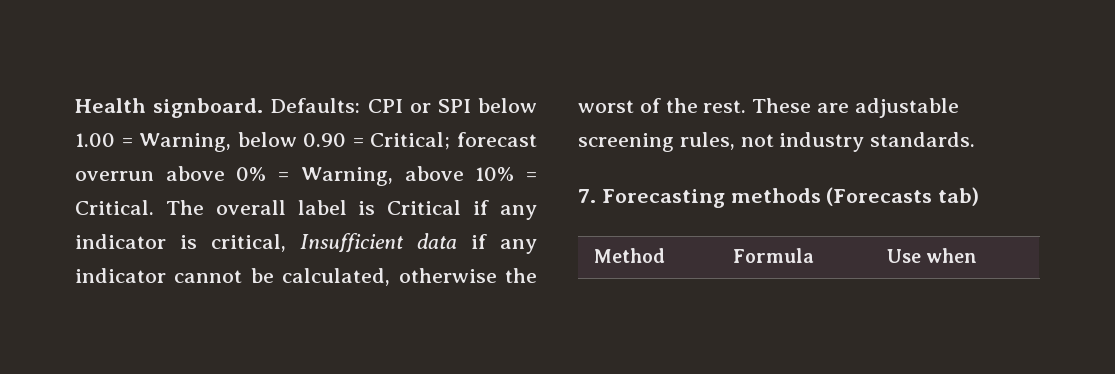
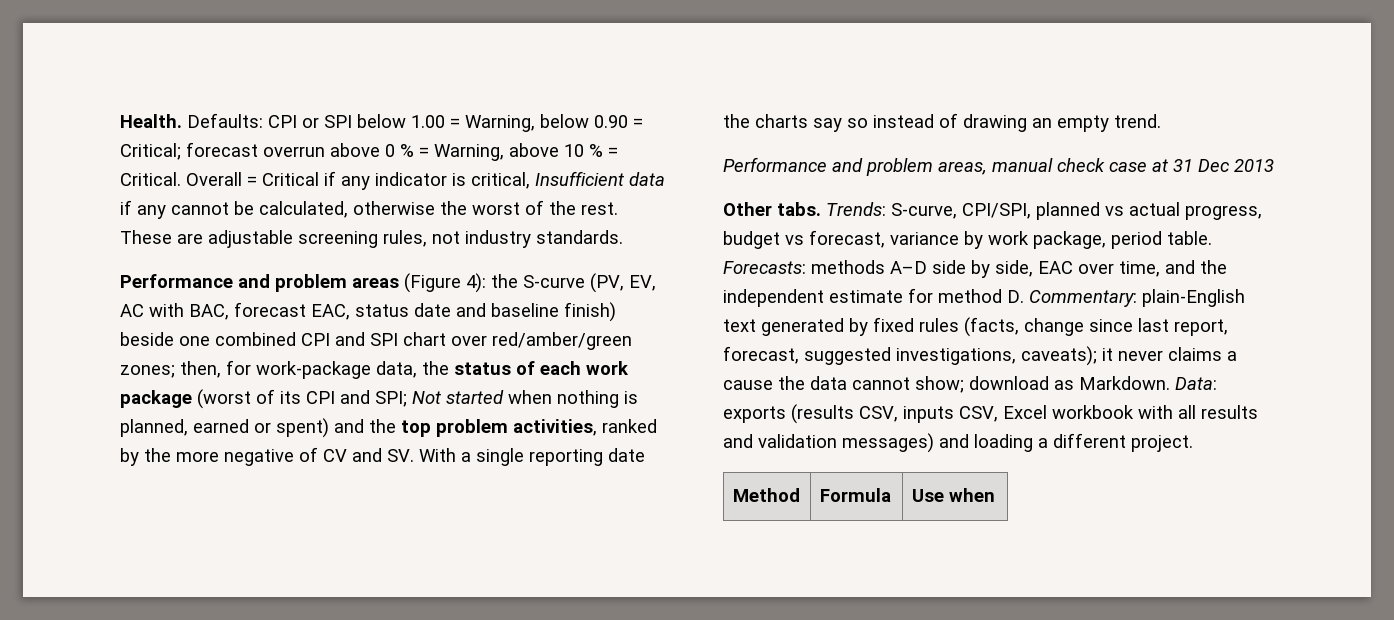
- Health signboard.
+ Health.
- Defaults: CPI or SPI below 1.00 = Warning, below 0.90 = Critical; forecast overrun above 0% = Warning, above 10% = Critical. The overall label is Critical if any indicator is critical, Insufficient data if any indicator cannot be calculated, otherwise the worst of the rest.
+ Defaults: CPI or SPI below 1.00 = Warning, below 0.90 = Critical; forecast overrun above 0 % = Warning, above 10 % = Critical. Overall = Critical if any indicator is critical, Insufficient data if any cannot be calculated, otherwise the worst of the rest.
- 7. Forecasting methods (Forecasts tab)
+ Performance and problem areas (Figure 4): the S-curve (PV, EV, AC with BAC, forecast EAC, status date and baseline finish) beside one combined CPI and SPI chart over red/amber/green zones; then, for work-package data, the status of each work package (worst of its CPI and SPI; Not started when nothing is planned, earned or spent) and the top problem activities, ranked by the more negative of CV and SV. With a single reporting date the charts say so instead of drawing an empty trend.
+ Performance and problem areas, manual check case at 31 Dec 2013
+ Other tabs. Trends: S-curve, CPI/SPI, planned vs actual progress, budget vs forecast, variance by work package, period table. Forecasts: methods A–D side by side, EAC over time, and the independent estimate for method D. Commentary: plain-English text generated by fixed rules (facts, change since last report, forecast, suggested investigations, caveats); it never claims a cause the data cannot show; download as Markdown. Data: exports (results CSV, inputs CSV, Excel workbook with all results and validation messages) and loading a different project.

